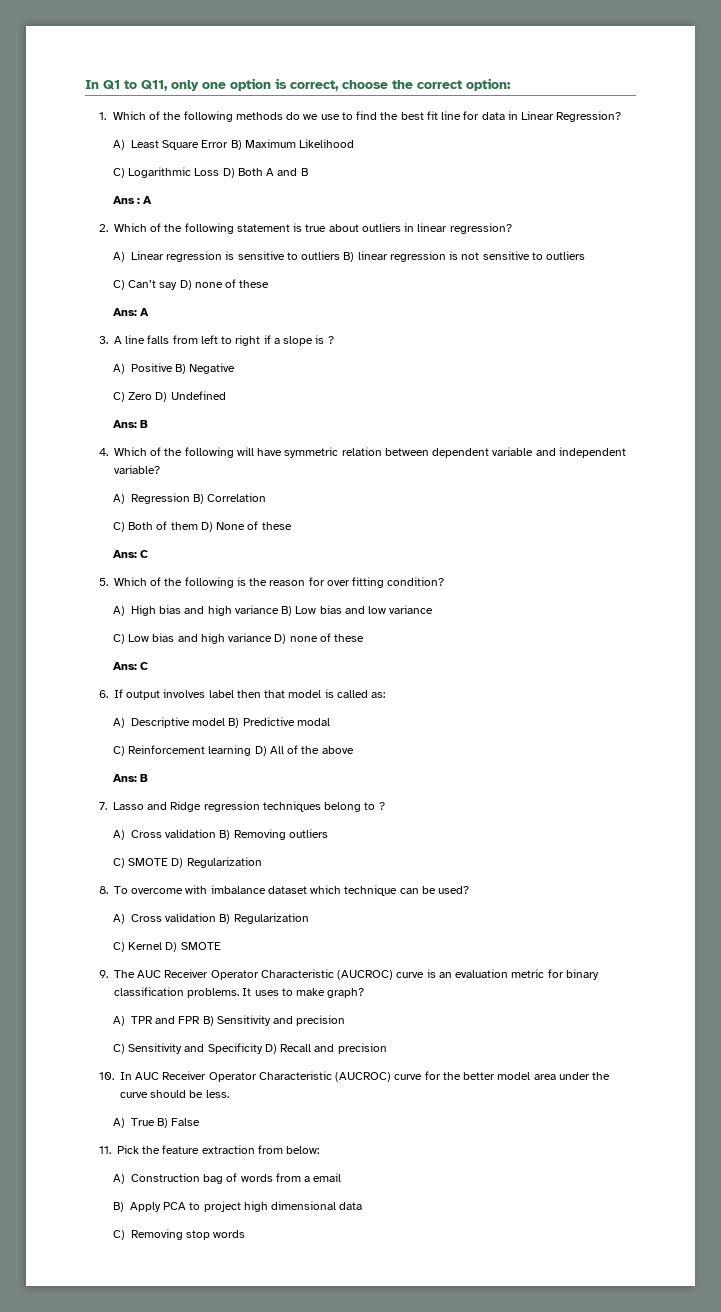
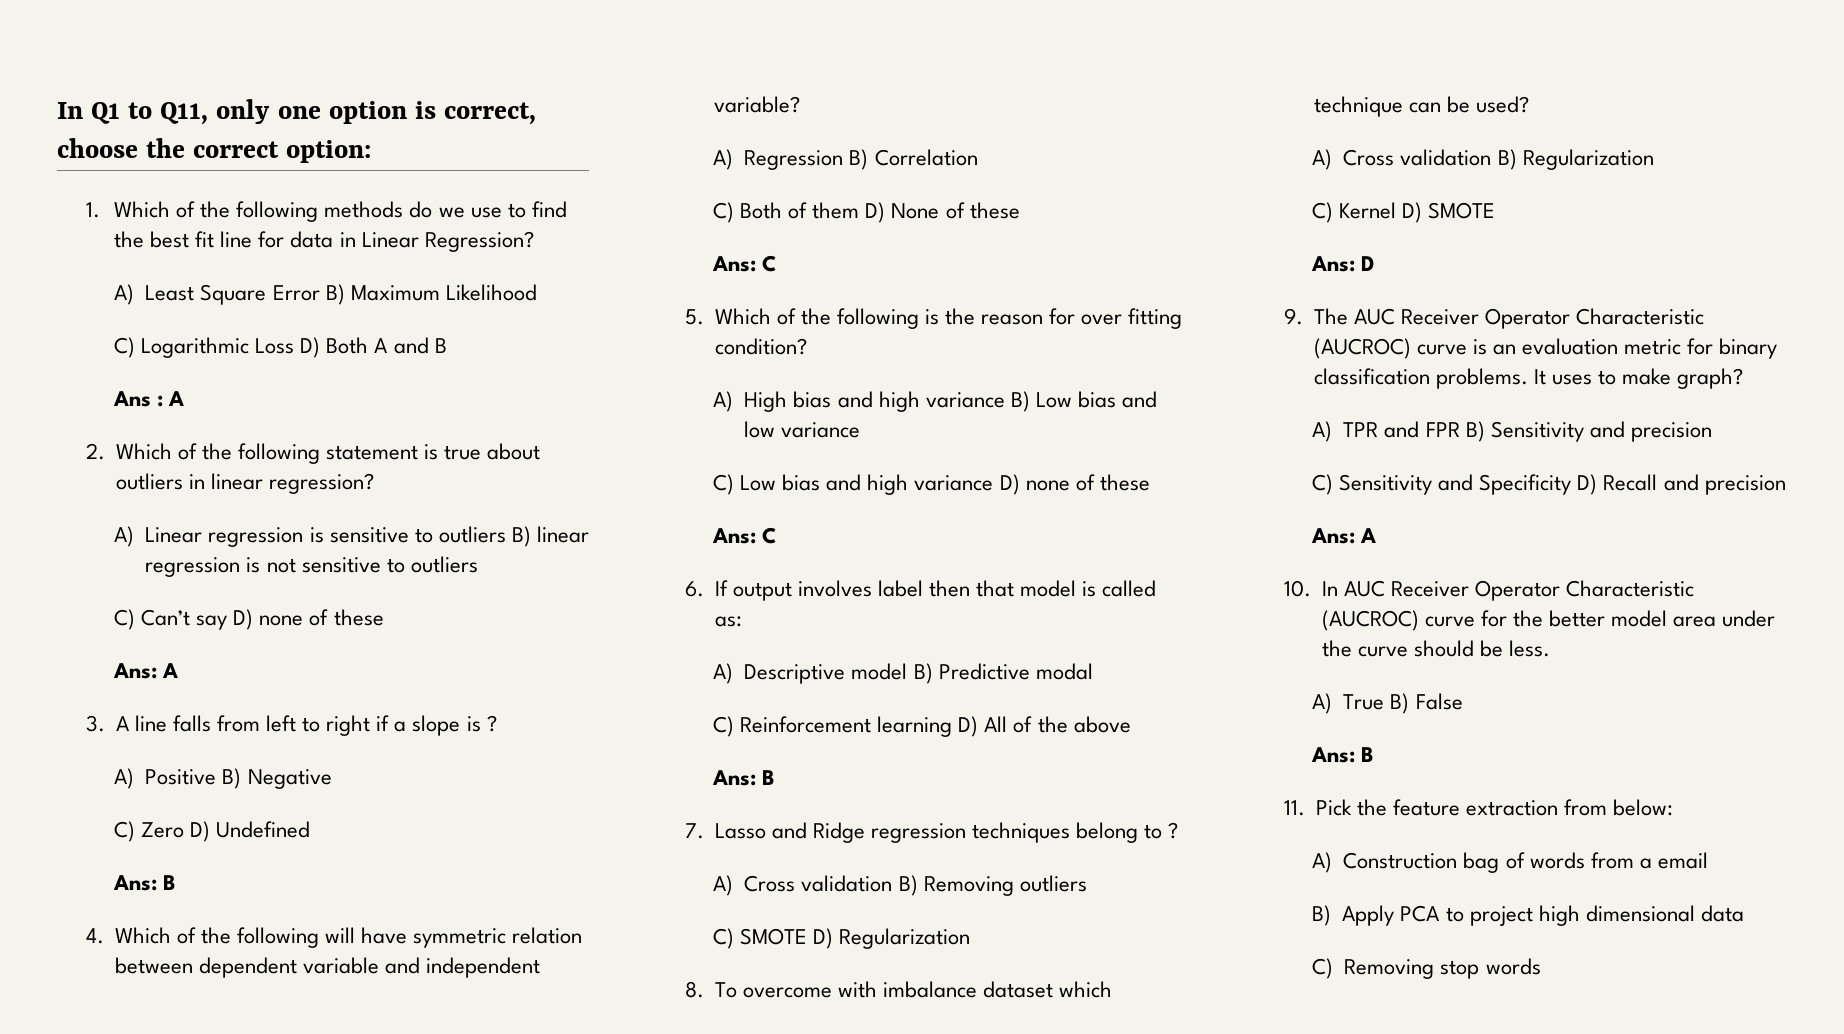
+ Ans: D
  C) Sensitivity and Specificity D) Recall and precision
+ Ans: A
  A) True B) False
+ Ans: B

